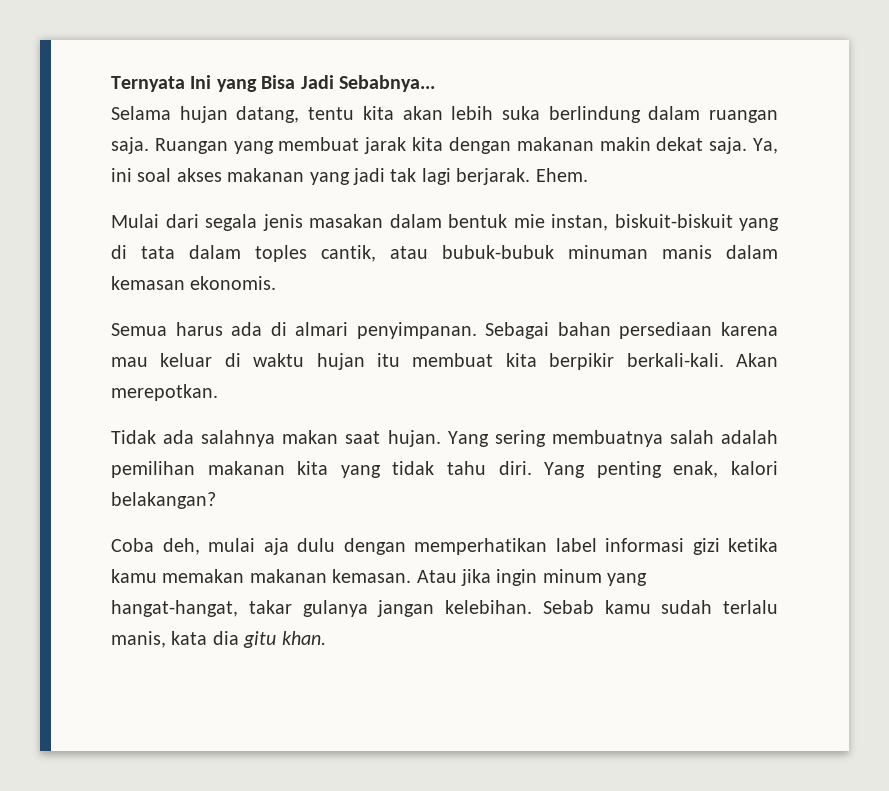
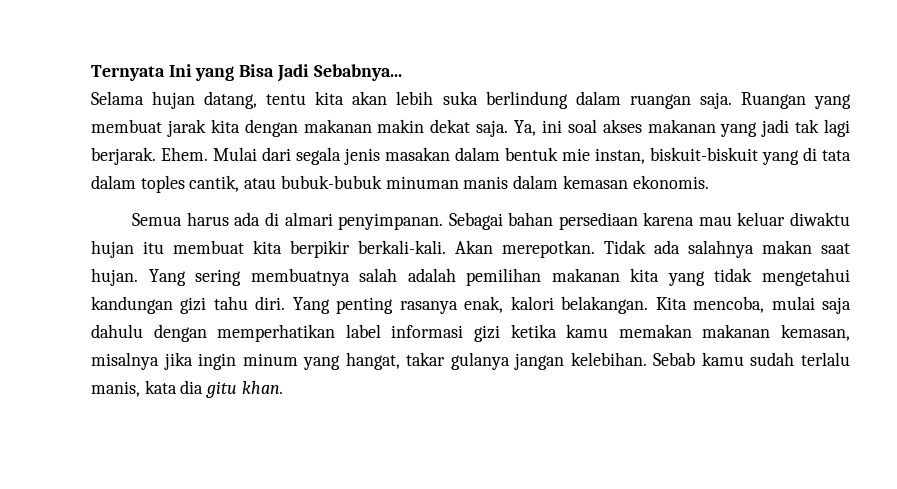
- Ehem.
- Mulai dari segala jenis masakan dalam bentuk mie instan, biskuit-biskuit yang di tata dalam toples cantik, atau bubuk-bubuk minuman manis dalam kemasan ekonomis.
+ Ehem. Mulai dari segala jenis masakan dalam bentuk mie instan, biskuit-biskuit yang di tata dalam toples cantik, atau bubuk-bubuk minuman manis dalam kemasan ekonomis.
- Sebagai bahan persediaan karena mau keluar di waktu hujan itu membuat kita berpikir berkali-kali.
+ Sebagai bahan persediaan karena mau keluar diwaktu hujan itu membuat kita berpikir berkali-kali.
- Akan merepotkan.
- Tidak ada salahnya makan saat hujan.
+ Akan merepotkan. Tidak ada salahnya makan saat hujan.
- Yang sering membuatnya salah adalah pemilihan makanan kita yang tidak tahu diri.
+ Yang sering membuatnya salah adalah pemilihan makanan kita yang tidak mengetahui kandungan gizi tahu diri.
- Yang penting enak, kalori belakangan?
- Coba deh, mulai aja dulu dengan memperhatikan label informasi gizi ketika kamu memakan makanan kemasan. Atau jika ingin minum yang hangat-hangat, takar gulanya jangan kelebihan.
+ Yang penting rasanya enak, kalori belakangan. Kita mencoba, mulai saja dahulu dengan memperhatikan label informasi gizi ketika kamu memakan makanan kemasan, misalnya jika ingin minum yang hangat, takar gulanya jangan kelebihan.

